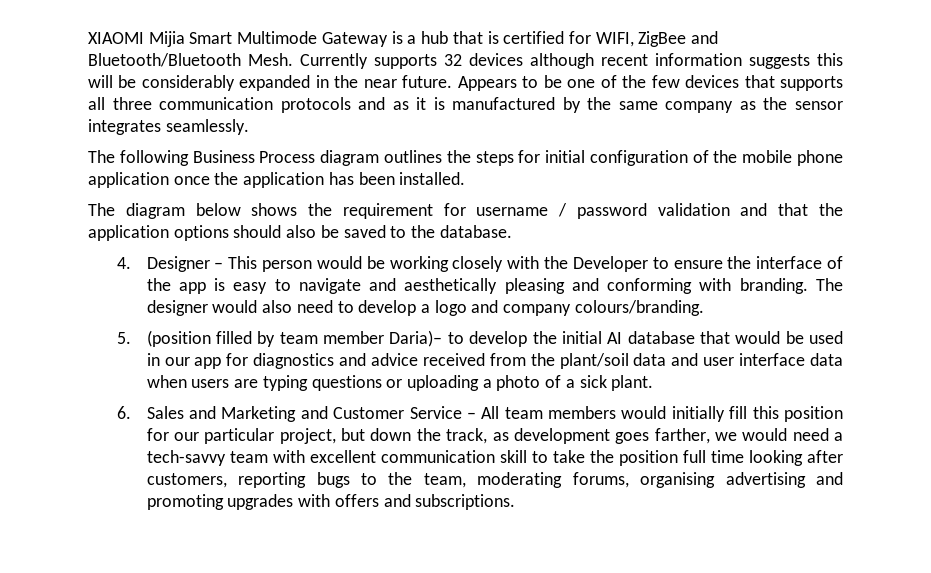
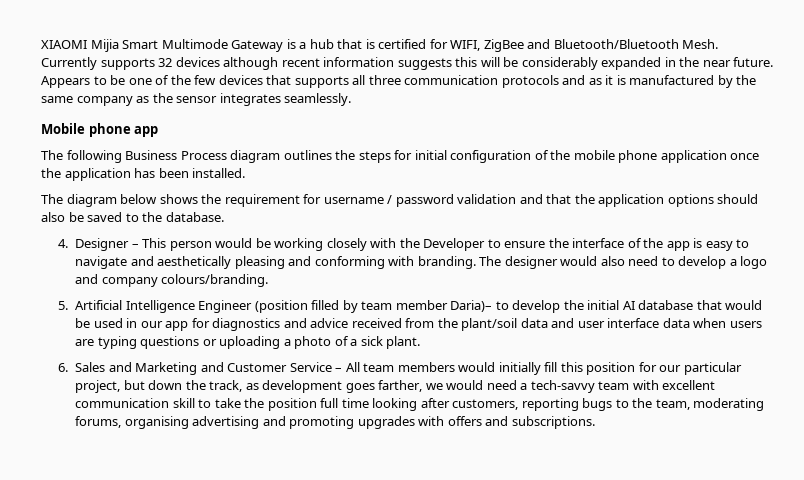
+ Mobile phone app
- 5. (position filled by team member Daria)– to develop the initial AI database that would be used in our app for diagnostics and advice received from the plant/soil data and user interface data when users are typing questions or uploading a photo of a sick plant.
+ 5. Artificial Intelligence Engineer (position filled by team member Daria)– to develop the initial AI database that would be used in our app for diagnostics and advice received from the plant/soil data and user interface data when users are typing questions or uploading a photo of a sick plant.

